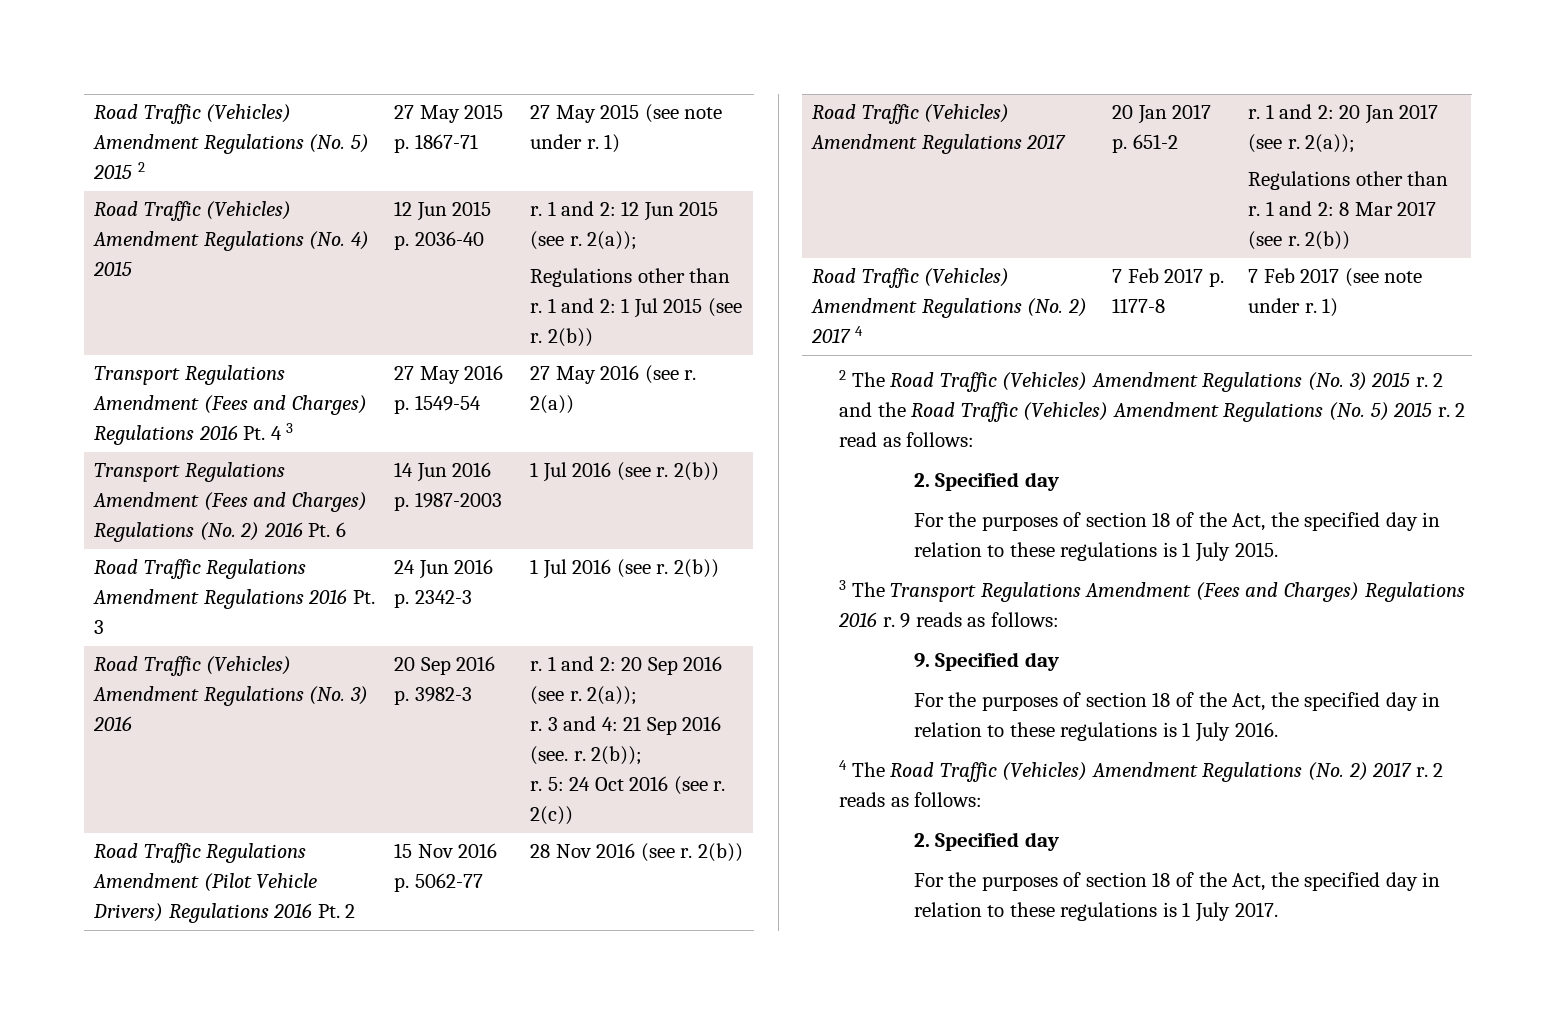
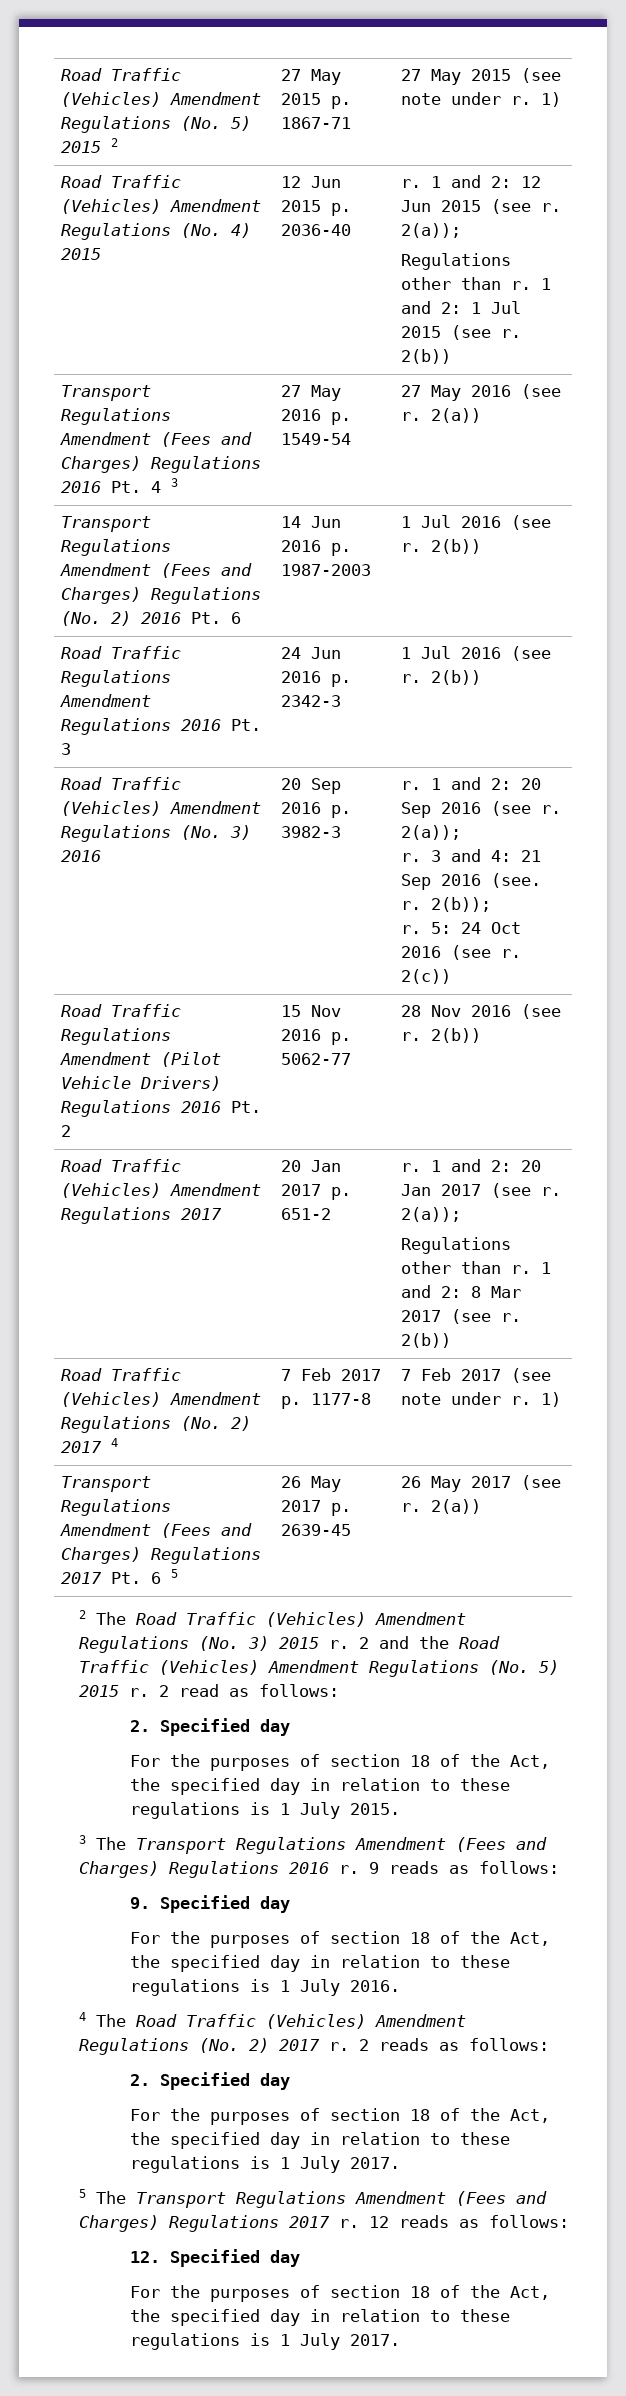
+ Transport Regulations Amendment (Fees and Charges) Regulations 2017 Pt. 6 5 | 26 May 2017 p. 2639-45 | 26 May 2017 (see r. 2(a))
+ 5 The Transport Regulations Amendment (Fees and Charges) Regulations 2017 r. 12 reads as follows:
+ 12. Specified day
+ For the purposes of section 18 of the Act, the specified day in relation to these regulations is 1 July 2017.

